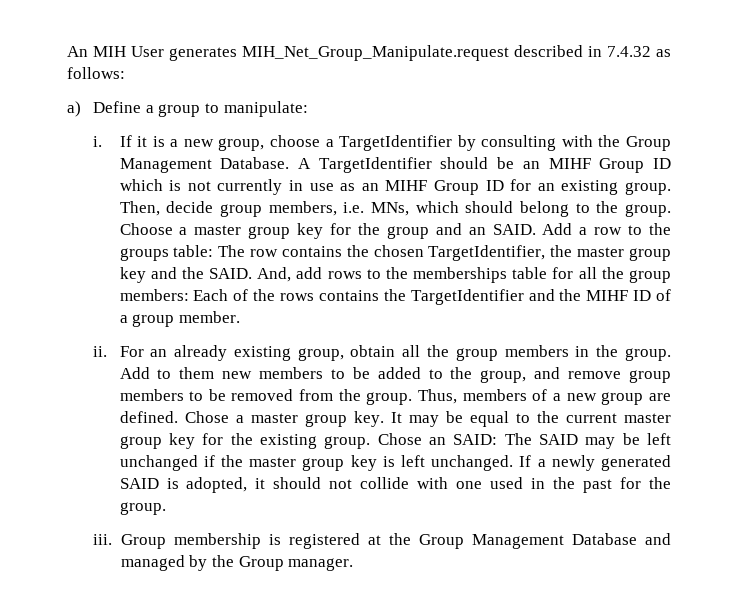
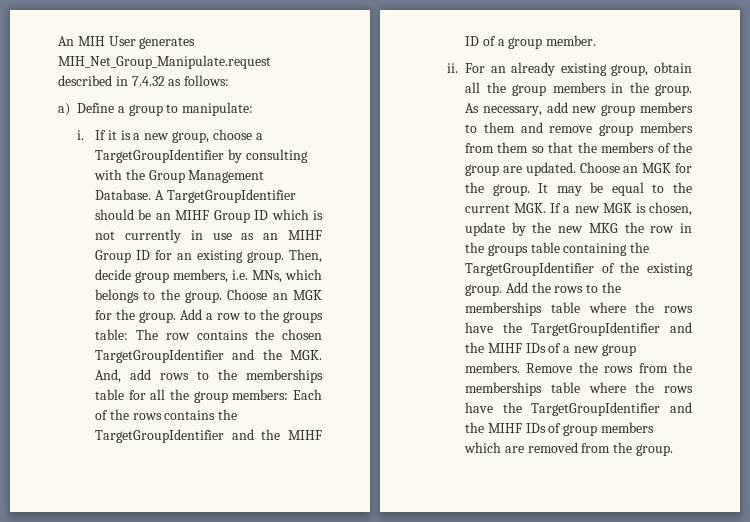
- If it is a new group, choose a TargetIdentifier by consulting with the Group Management Database.
+ If it is a new group, choose a TargetGroupIdentifier by consulting with the Group Management Database.
- A TargetIdentifier should be an MIHF Group ID which is not currently in use as an MIHF Group ID for an existing group.
+ A TargetGroupIdentifier should be an MIHF Group ID which is not currently in use as an MIHF Group ID for an existing group.
- Then, decide group members, i.e. MNs, which should belong to the group. Choose a master group key for the group and an SAID.
+ Then, decide group members, i.e. MNs, which belongs to the group. Choose an MGK for the group.
- Add a row to the groups table: The row contains the chosen TargetIdentifier, the master group key and the SAID. And, add rows to the memberships table for all the group members: Each of the rows contains the TargetIdentifier and the MIHF ID of a group member.
+ Add a row to the groups table: The row contains the chosen TargetGroupIdentifier and the MGK. And, add rows to the memberships table for all the group members: Each of the rows contains the TargetGroupIdentifier and the MIHF ID of a group member.
- Add to them new members to be added to the group, and remove group members to be removed from the group. Thus, members of a new group are defined. Chose a master group key.
+ As necessary, add new group members to them and remove group members from them so that the members of the group are updated. Choose an MGK for the group.
- It may be equal to the current master group key for the existing group. Chose an SAID: The SAID may be left unchanged if the master group key is left unchanged. If a newly generated SAID is adopted, it should not collide with one used in the past for the group.
- iii. Group membership is registered at the Group Management Database and managed by the Group manager.
+ It may be equal to the current MGK. If a new MGK is chosen, update by the new MKG the row in the groups table containing the TargetGroupIdentifier of the existing group. Add the rows to the memberships table where the rows have the TargetGroupIdentifier and the MIHF IDs of a new group members. Remove the rows from the memberships table where the rows have the TargetGroupIdentifier and the MIHF IDs of group members which are removed from the group.

